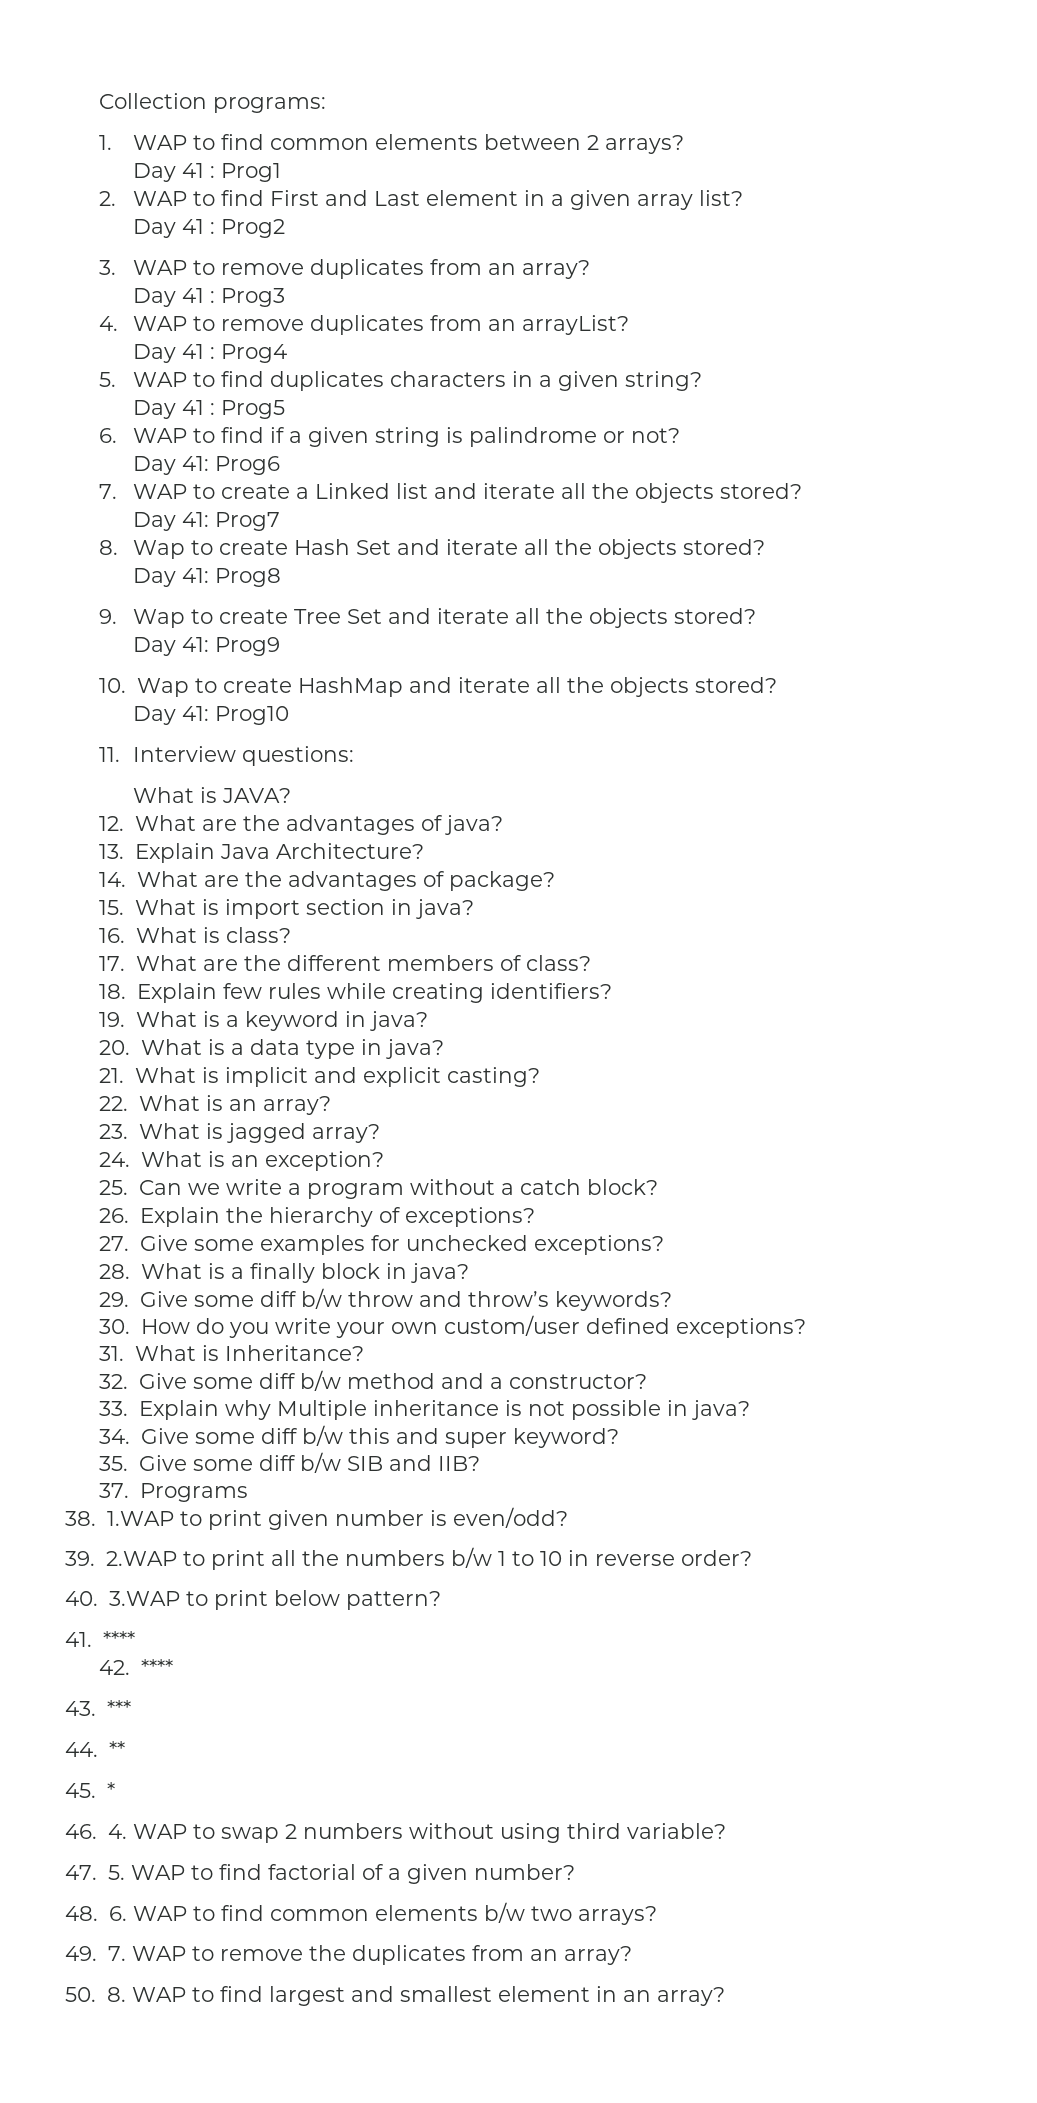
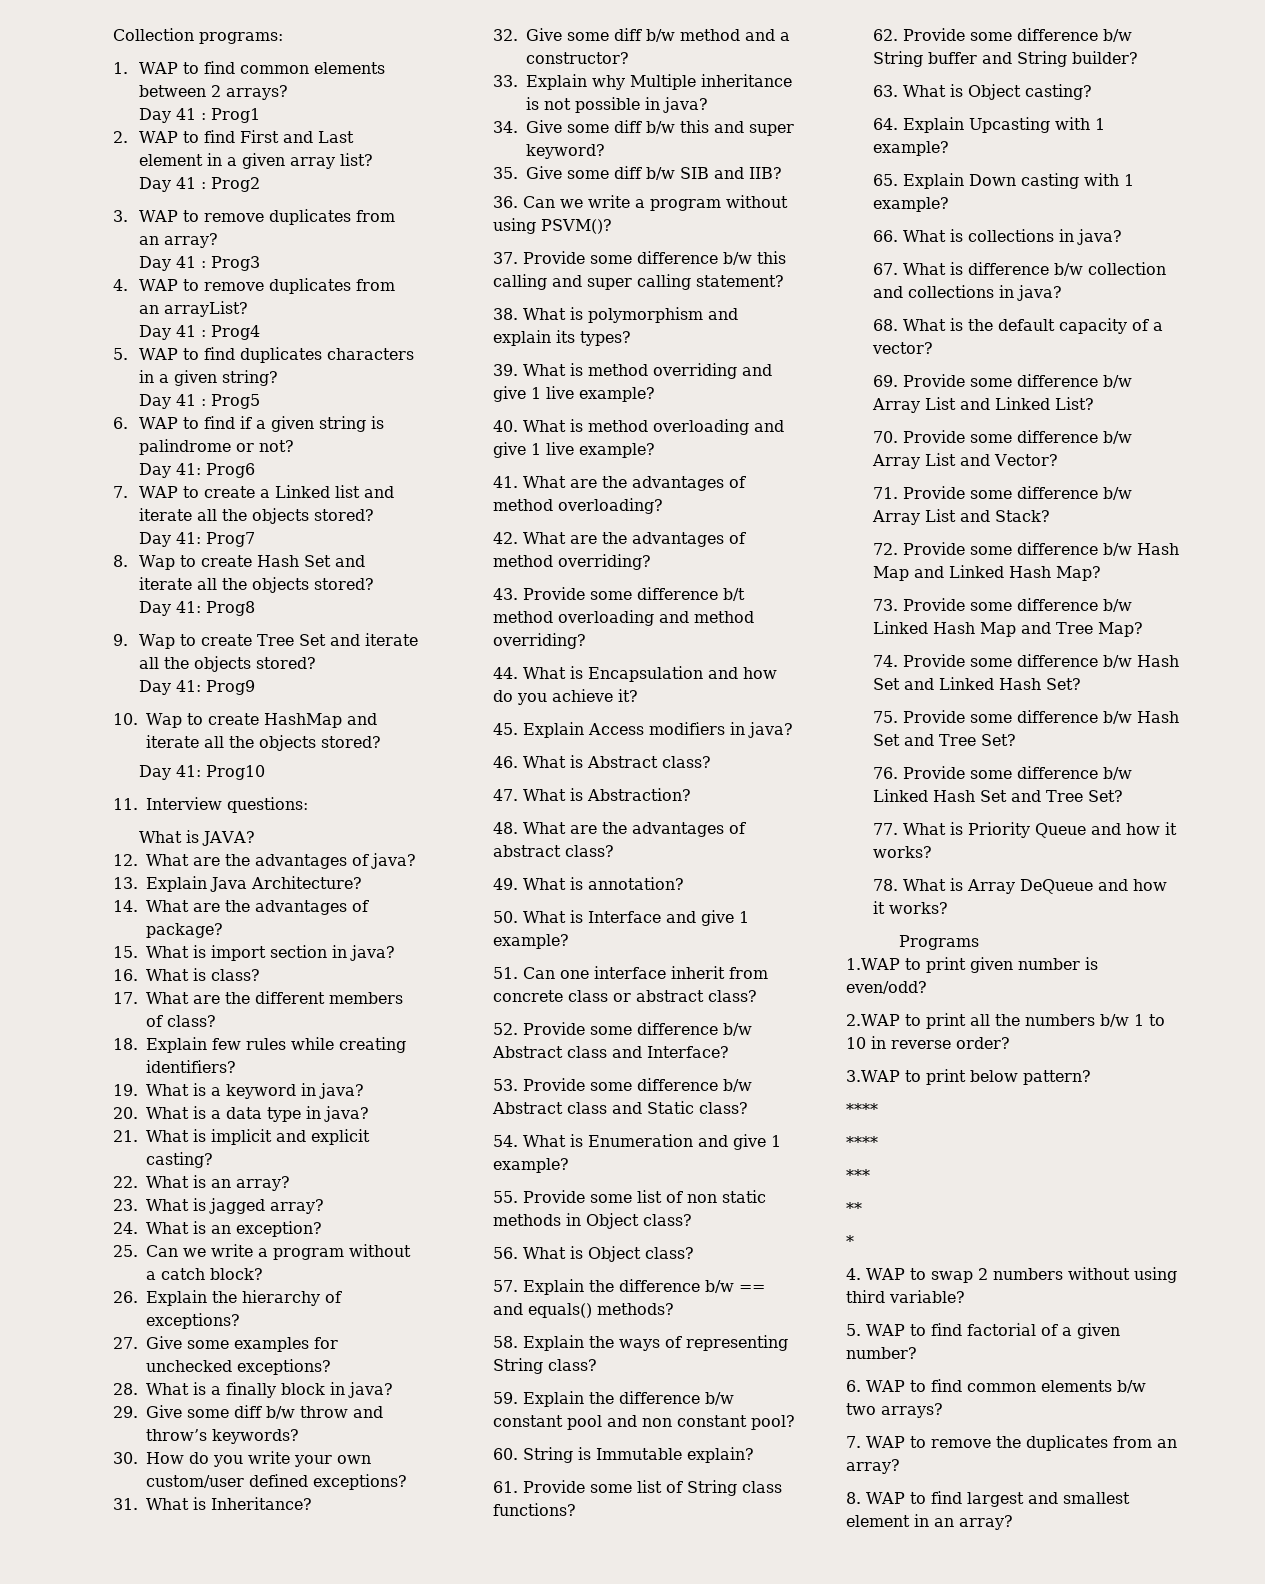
- 37. Programs
+ 36. Can we write a program without using PSVM()?
+ 37. Provide some difference b/w this calling and super calling statement?
+ 38. What is polymorphism and explain its types?
+ 39. What is method overriding and give 1 live example?
+ 40. What is method overloading and give 1 live example?
+ 41. What are the advantages of method overloading?
+ 42. What are the advantages of method overriding?
+ 43. Provide some difference b/t method overloading and method overriding?
+ 44. What is Encapsulation and how do you achieve it?
+ 45. Explain Access modifiers in java?
+ 46. What is Abstract class?
+ 47. What is Abstraction?
+ 48. What are the advantages of abstract class?
+ 49. What is annotation?
+ 50. What is Interface and give 1 example?
+ 51. Can one interface inherit from concrete class or abstract class?
+ 52. Provide some difference b/w Abstract class and Interface?
+ 53. Provide some difference b/w Abstract class and Static class?
+ 54. What is Enumeration and give 1 example?
+ 55. Provide some list of non static methods in Object class?
+ 56. What is Object class?
+ 57. Explain the difference b/w == and equals() methods?
+ 58. Explain the ways of representing String class?
+ 59. Explain the difference b/w constant pool and non constant pool?
+ 60. String is Immutable explain?
+ 61. Provide some list of String class functions?
+ 62. Provide some difference b/w String buffer and String builder?
+ 63. What is Object casting?
+ 64. Explain Upcasting with 1 example?
+ 65. Explain Down casting with 1 example?
+ 66. What is collections in java?
+ 67. What is difference b/w collection and collections in java?
+ 68. What is the default capacity of a vector?
+ 69. Provide some difference b/w Array List and Linked List?
+ 70. Provide some difference b/w Array List and Vector?
+ 71. Provide some difference b/w Array List and Stack?
+ 72. Provide some difference b/w Hash Map and Linked Hash Map?
+ 73. Provide some difference b/w Linked Hash Map and Tree Map?
+ 74. Provide some difference b/w Hash Set and Linked Hash Set?
+ 75. Provide some difference b/w Hash Set and Tree Set?
+ 76. Provide some difference b/w Linked Hash Set and Tree Set?
+ 77. What is Priority Queue and how it works?
+ 78. What is Array DeQueue and how it works?
+ Programs
- 38. 1.WAP to print given number is even/odd?
+ 1.WAP to print given number is even/odd?
- 39. 2.WAP to print all the numbers b/w 1 to 10 in reverse order?
+ 2.WAP to print all the numbers b/w 1 to 10 in reverse order?
- 40. 3.WAP to print below pattern?
- 41. ****
- 42. ****
- 43. ***
+ 3.WAP to print below pattern?
+ ****
+ ****
+ ***
- 44. **
+ **
- 45. *
+ *
- 46. 4. WAP to swap 2 numbers without using third variable?
+ 4. WAP to swap 2 numbers without using third variable?
- 47. 5. WAP to find factorial of a given number?
+ 5. WAP to find factorial of a given number?
- 48. 6. WAP to find common elements b/w two arrays?
+ 6. WAP to find common elements b/w two arrays?
- 49. 7. WAP to remove the duplicates from an array?
+ 7. WAP to remove the duplicates from an array?
- 50. 8. WAP to find largest and smallest element in an array?
+ 8. WAP to find largest and smallest element in an array?

